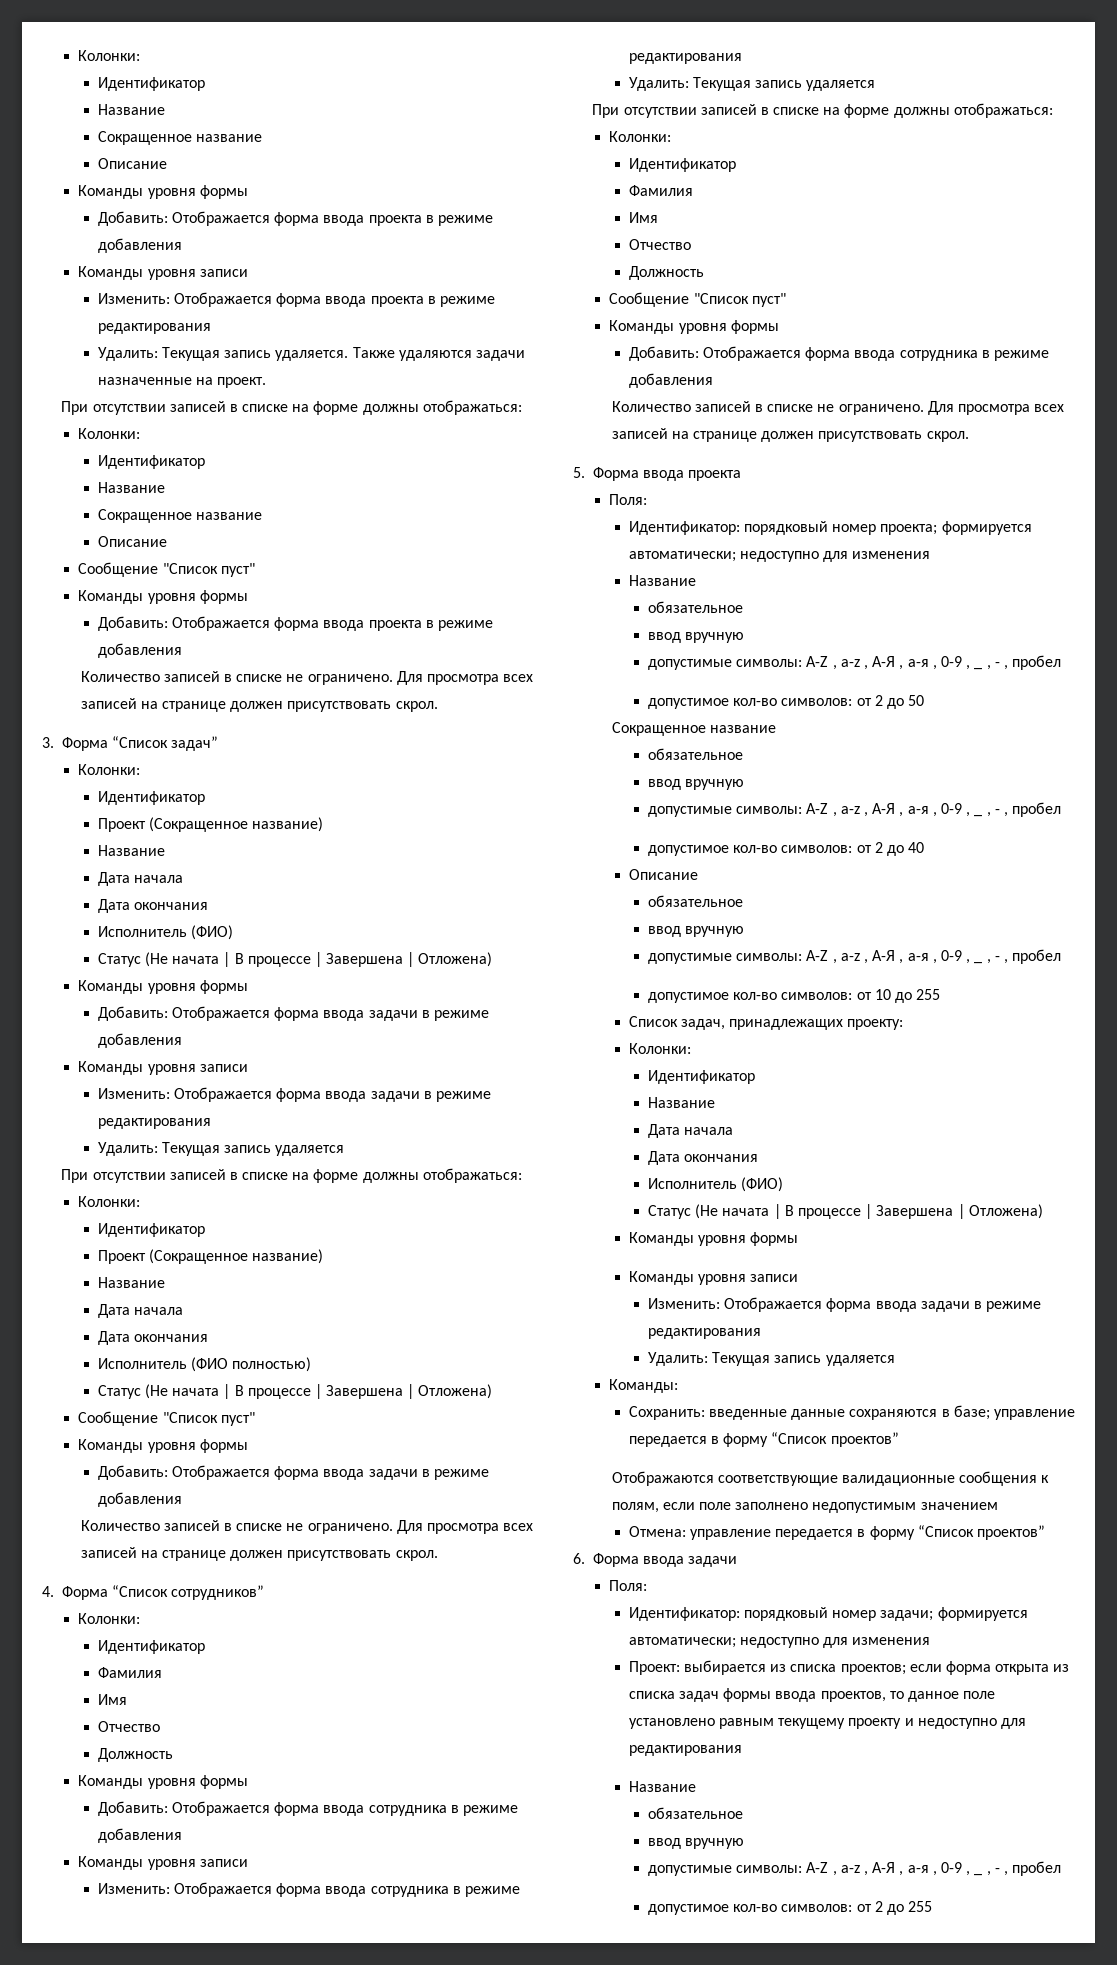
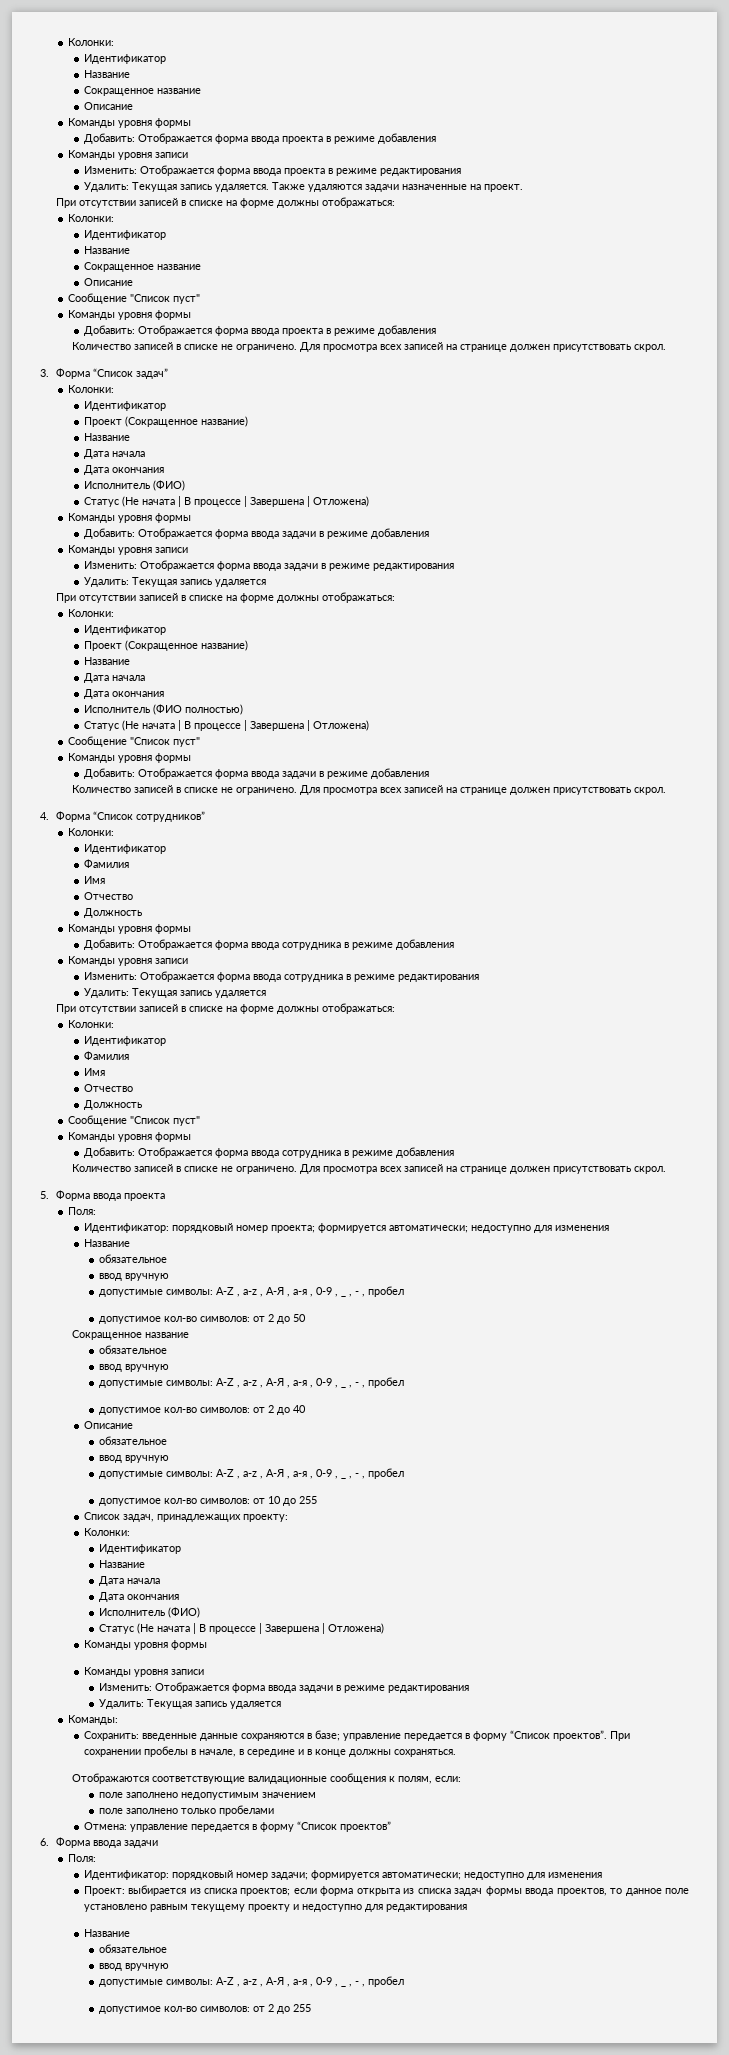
- Сохранить: введенные данные сохраняются в базе; управление передается в форму “Список проектов”
+ Сохранить: введенные данные сохраняются в базе; управление передается в форму “Список проектов”. При сохранении пробелы в начале, в середине и в конце должны сохраняться.
- Отображаются соответствующие валидационные сообщения к полям, если поле заполнено недопустимым значением
+ Отображаются соответствующие валидационные сообщения к полям, если:
+ поле заполнено недопустимым значением
+ поле заполнено только пробелами

